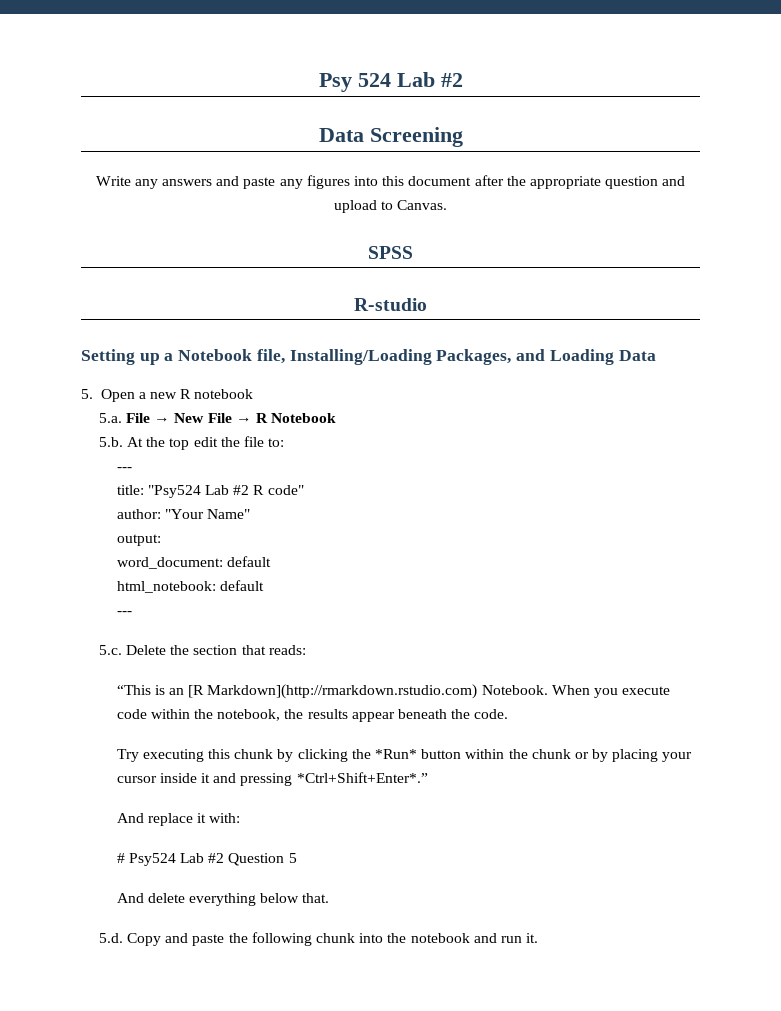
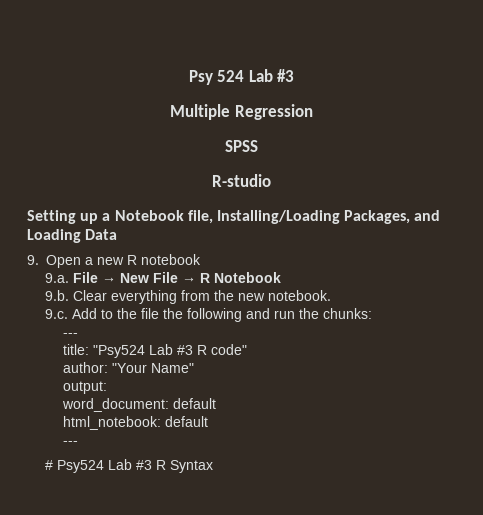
- Psy 524 Lab #2
- Data Screening
- Write any answers and paste any figures into this document after the appropriate question and upload to Canvas.
+ Psy 524 Lab #3
+ Multiple Regression
- 5. Open a new R notebook
+ 9. Open a new R notebook
- 5.a. File → New File → R Notebook
+ 9.a. File → New File → R Notebook
- 5.b. At the top edit the file to:
+ 9.b. Clear everything from the new notebook.
+ 9.c. Add to the file the following and run the chunks:
- title: "Psy524 Lab #2 R code"
+ title: "Psy524 Lab #3 R code"
- 5.c. Delete the section that reads:
- “This is an [R Markdown](http://rmarkdown.rstudio.com) Notebook. When you execute code within the notebook, the results appear beneath the code.
- Try executing this chunk by clicking the *Run* button within the chunk or by placing your cursor inside it and pressing *Ctrl+Shift+Enter*.”
- And replace it with:
- # Psy524 Lab #2 Question 5
- And delete everything below that.
- 5.d. Copy and paste the following chunk into the notebook and run it.
+ # Psy524 Lab #3 R Syntax

